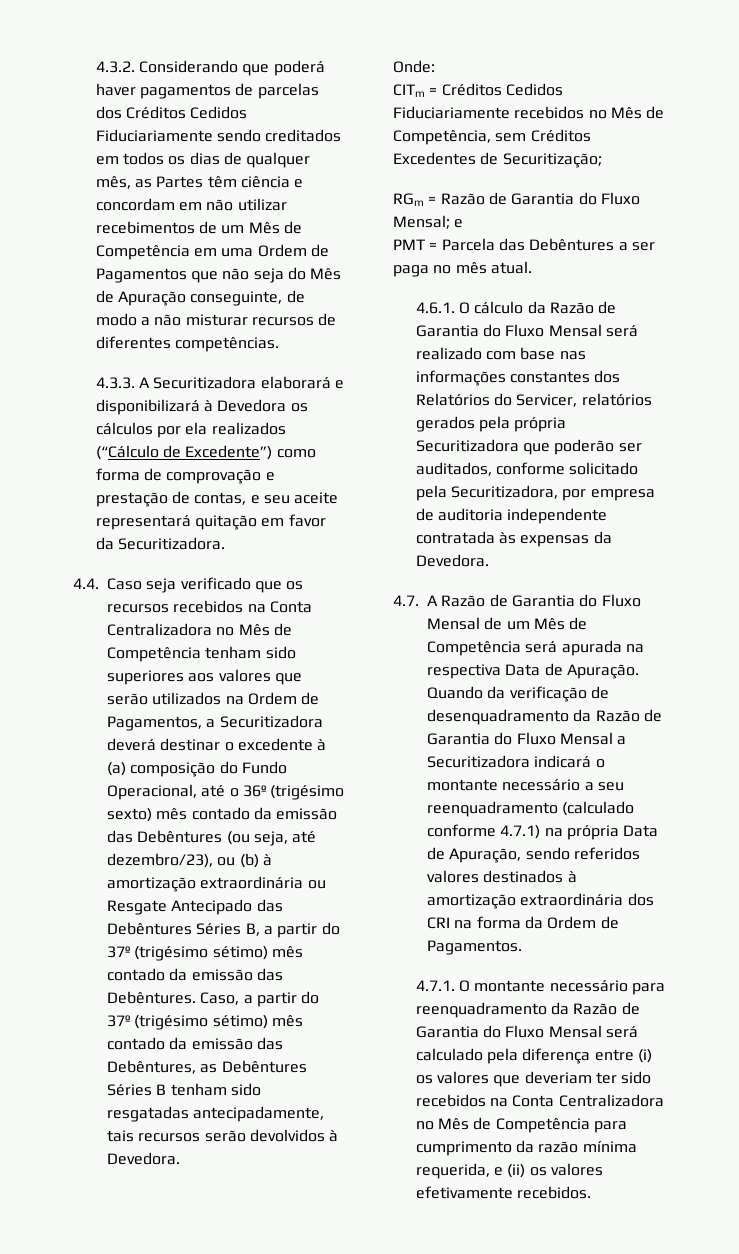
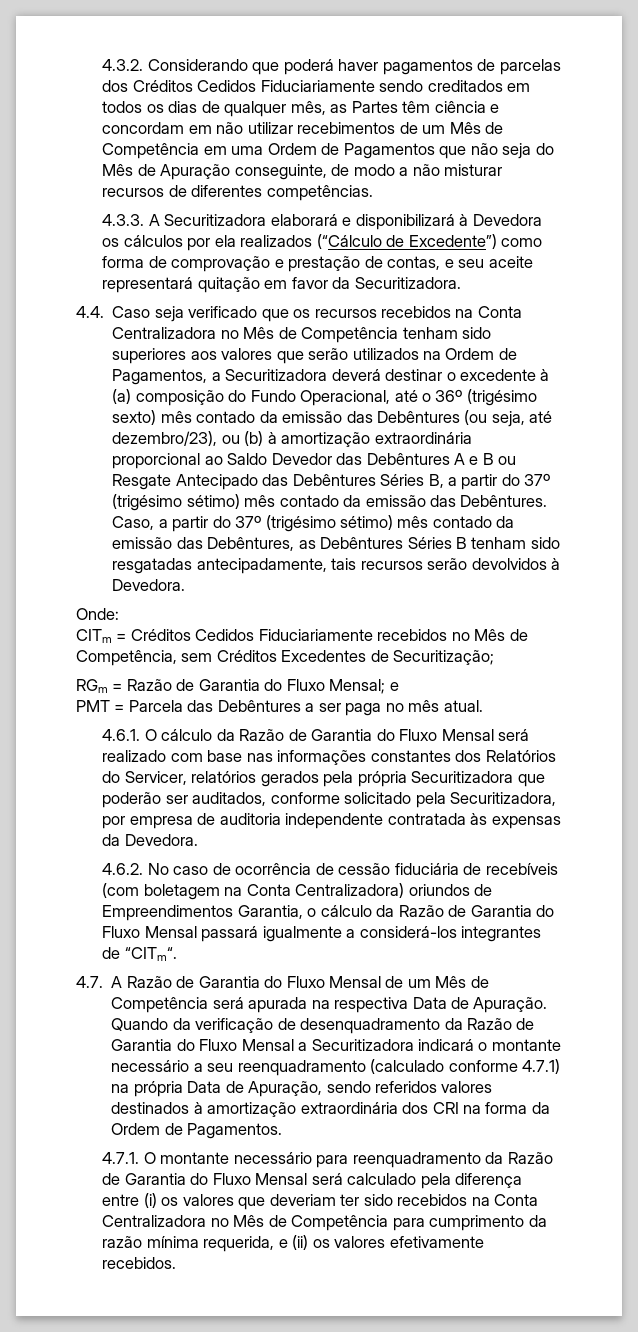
- 4.4. Caso seja verificado que os recursos recebidos na Conta Centralizadora no Mês de Competência tenham sido superiores aos valores que serão utilizados na Ordem de Pagamentos, a Securitizadora deverá destinar o excedente à (a) composição do Fundo Operacional, até o 36º (trigésimo sexto) mês contado da emissão das Debêntures (ou seja, até dezembro/23), ou (b) à amortização extraordinária ou Resgate Antecipado das Debêntures Séries B, a partir do 37º (trigésimo sétimo) mês contado da emissão das Debêntures.
+ 4.4. Caso seja verificado que os recursos recebidos na Conta Centralizadora no Mês de Competência tenham sido superiores aos valores que serão utilizados na Ordem de Pagamentos, a Securitizadora deverá destinar o excedente à (a) composição do Fundo Operacional, até o 36º (trigésimo sexto) mês contado da emissão das Debêntures (ou seja, até dezembro/23), ou (b) à amortização extraordinária proporcional ao Saldo Devedor das Debêntures A e B ou Resgate Antecipado das Debêntures Séries B, a partir do 37º (trigésimo sétimo) mês contado da emissão das Debêntures.
+ 4.6.2. No caso de ocorrência de cessão fiduciária de recebíveis (com boletagem na Conta Centralizadora) oriundos de Empreendimentos Garantia, o cálculo da Razão de Garantia do Fluxo Mensal passará igualmente a considerá-los integrantes de “CITm“.

